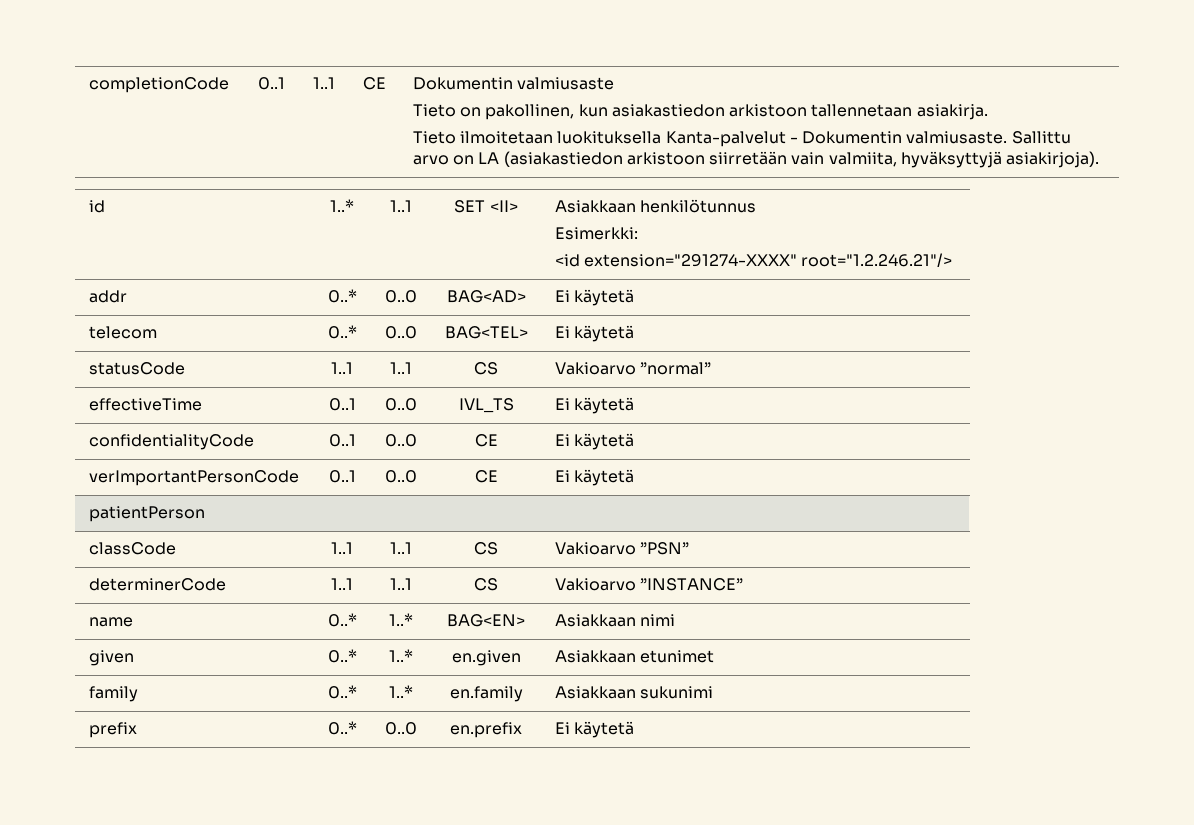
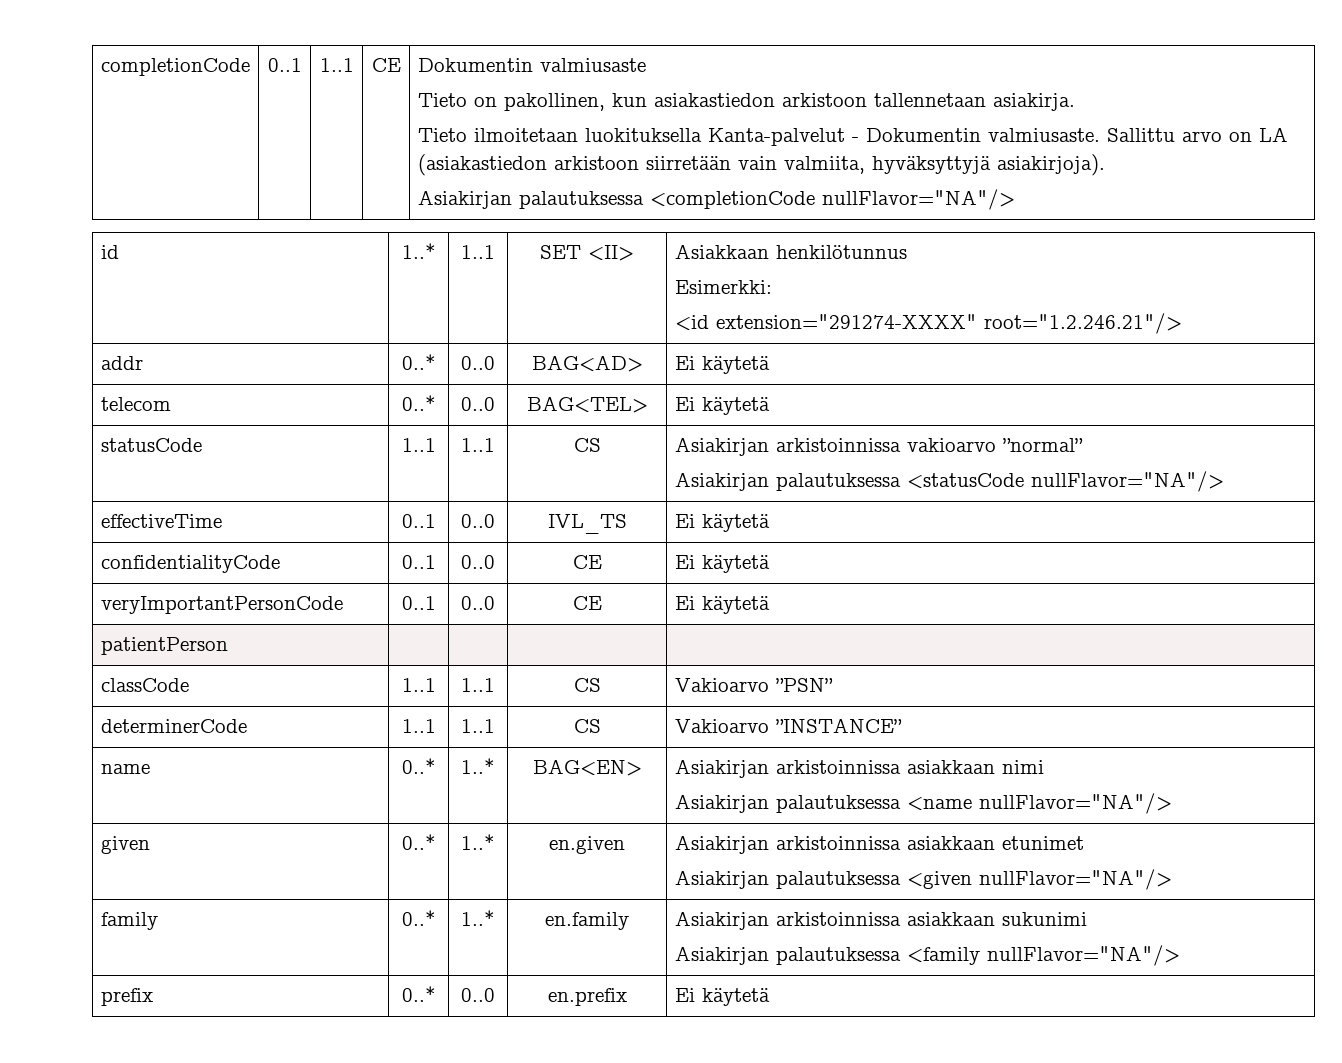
  completionCode | 0..1 | 1..1 | CE | Dokumentin valmiusaste
  Tieto on pakollinen, kun asiakastiedon arkistoon tallennetaan asiakirja.
  Tieto ilmoitetaan luokituksella Kanta-palvelut - Dokumentin valmiusaste. Sallittu arvo on LA (asiakastiedon arkistoon siirretään vain valmiita, hyväksyttyjä asiakirjoja).
+ Asiakirjan palautuksessa <completionCode nullFlavor="NA"/>
- statusCode | 1..1 | 1..1 | CS | Vakioarvo ”normal”
+ statusCode | 1..1 | 1..1 | CS | Asiakirjan arkistoinnissa vakioarvo ”normal”
+ Asiakirjan palautuksessa <statusCode nullFlavor="NA"/>
- verImportantPersonCode | 0..1 | 0..0 | CE | Ei käytetä
+ veryImportantPersonCode | 0..1 | 0..0 | CE | Ei käytetä
- name | 0..* | 1..* | BAG<EN> | Asiakkaan nimi
- given | 0..* | 1..* | en.given | Asiakkaan etunimet
- family | 0..* | 1..* | en.family | Asiakkaan sukunimi
+ name | 0..* | 1..* | BAG<EN> | Asiakirjan arkistoinnissa asiakkaan nimi
+ Asiakirjan palautuksessa <name nullFlavor="NA"/>
+ given | 0..* | 1..* | en.given | Asiakirjan arkistoinnissa asiakkaan etunimet
+ Asiakirjan palautuksessa <given nullFlavor="NA"/>
+ family | 0..* | 1..* | en.family | Asiakirjan arkistoinnissa asiakkaan sukunimi
+ Asiakirjan palautuksessa <family nullFlavor="NA"/>

